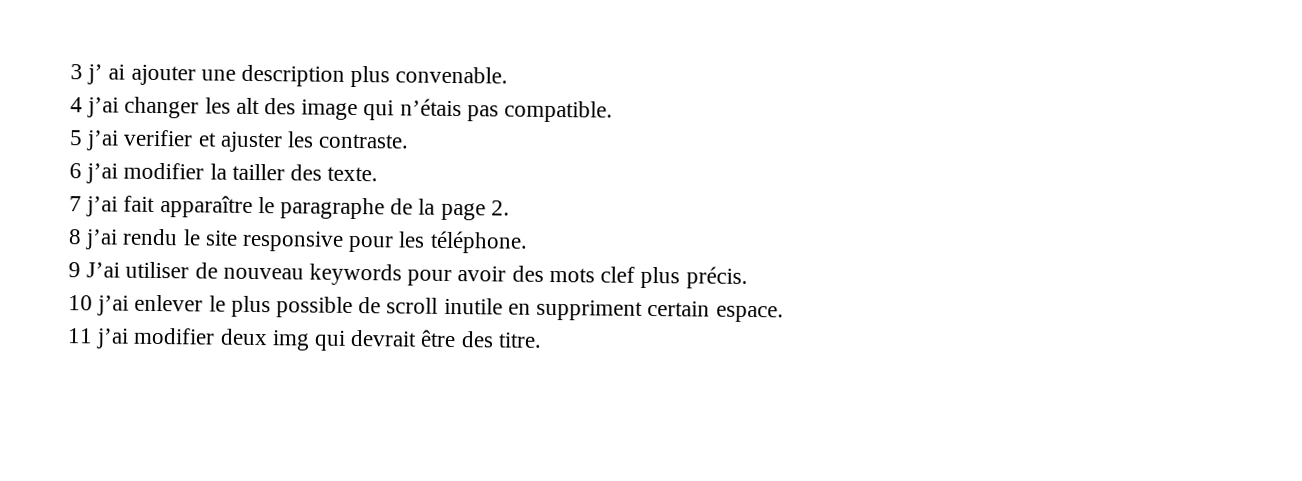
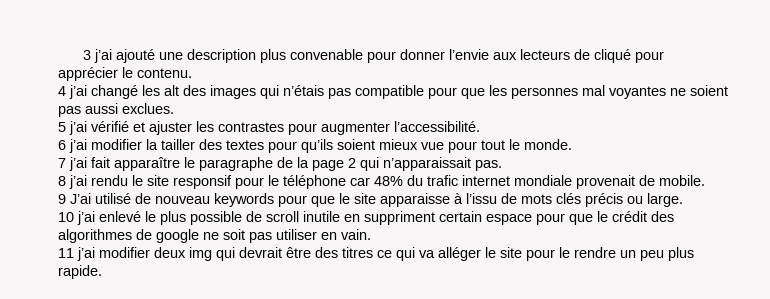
- 3 j’ ai ajouter une description plus convenable.
+ 3 j’ai ajouté une description plus convenable pour donner l’envie aux lecteurs de cliqué pour apprécier le contenu.
- 4 j’ai changer les alt des image qui n’étais pas compatible.
+ 4 j’ai changé les alt des images qui n’étais pas compatible pour que les personnes mal voyantes ne soient pas aussi exclues.
- 5 j’ai verifier et ajuster les contraste.
+ 5 j’ai vérifié et ajuster les contrastes pour augmenter l’accessibilité.
- 6 j’ai modifier la tailler des texte.
+ 6 j’ai modifier la tailler des textes pour qu’ils soient mieux vue pour tout le monde.
- 7 j’ai fait apparaître le paragraphe de la page 2.
+ 7 j’ai fait apparaître le paragraphe de la page 2 qui n’apparaissait pas.
- 8 j’ai rendu le site responsive pour les téléphone.
+ 8 j’ai rendu le site responsif pour le téléphone car 48% du trafic internet mondiale provenait de mobile.
- 9 J’ai utiliser de nouveau keywords pour avoir des mots clef plus précis.
+ 9 J’ai utilisé de nouveau keywords pour que le site apparaisse à l’issu de mots clés précis ou large.
- 10 j’ai enlever le plus possible de scroll inutile en suppriment certain espace.
+ 10 j’ai enlevé le plus possible de scroll inutile en suppriment certain espace pour que le crédit des algorithmes de google ne soit pas utiliser en vain.
- 11 j’ai modifier deux img qui devrait être des titre.
+ 11 j’ai modifier deux img qui devrait être des titres ce qui va alléger le site pour le rendre un peu plus rapide.

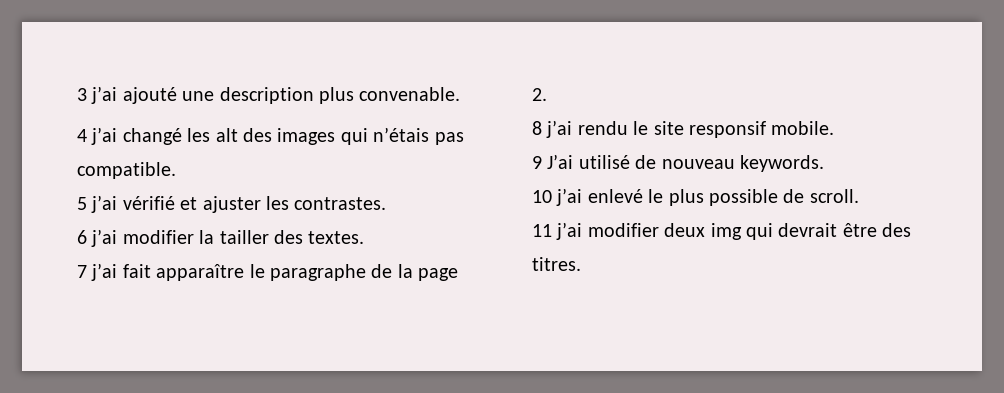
- 3 j’ai ajouté une description plus convenable pour donner l’envie aux lecteurs de cliqué pour apprécier le contenu.
+ 3 j’ai ajouté une description plus convenable.
- 4 j’ai changé les alt des images qui n’étais pas compatible pour que les personnes mal voyantes ne soient pas aussi exclues.
+ 4 j’ai changé les alt des images qui n’étais pas compatible.
- 5 j’ai vérifié et ajuster les contrastes pour augmenter l’accessibilité.
+ 5 j’ai vérifié et ajuster les contrastes.
- 6 j’ai modifier la tailler des textes pour qu’ils soient mieux vue pour tout le monde.
+ 6 j’ai modifier la tailler des textes.
- 7 j’ai fait apparaître le paragraphe de la page 2 qui n’apparaissait pas.
+ 7 j’ai fait apparaître le paragraphe de la page 2.
- 8 j’ai rendu le site responsif pour le téléphone car 48% du trafic internet mondiale provenait de mobile.
+ 8 j’ai rendu le site responsif mobile.
- 9 J’ai utilisé de nouveau keywords pour que le site apparaisse à l’issu de mots clés précis ou large.
+ 9 J’ai utilisé de nouveau keywords.
- 10 j’ai enlevé le plus possible de scroll inutile en suppriment certain espace pour que le crédit des algorithmes de google ne soit pas utiliser en vain.
+ 10 j’ai enlevé le plus possible de scroll.
- 11 j’ai modifier deux img qui devrait être des titres ce qui va alléger le site pour le rendre un peu plus rapide.
+ 11 j’ai modifier deux img qui devrait être des titres.

